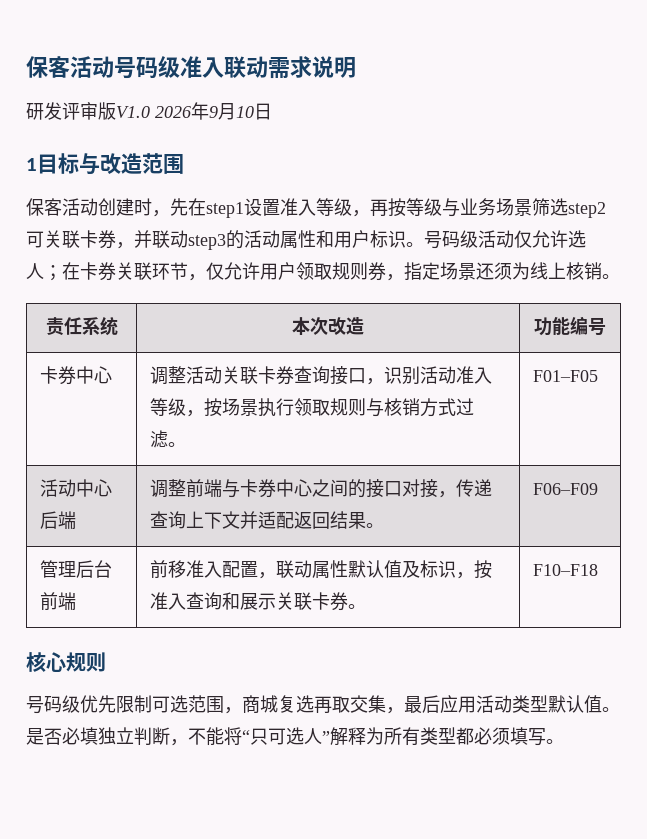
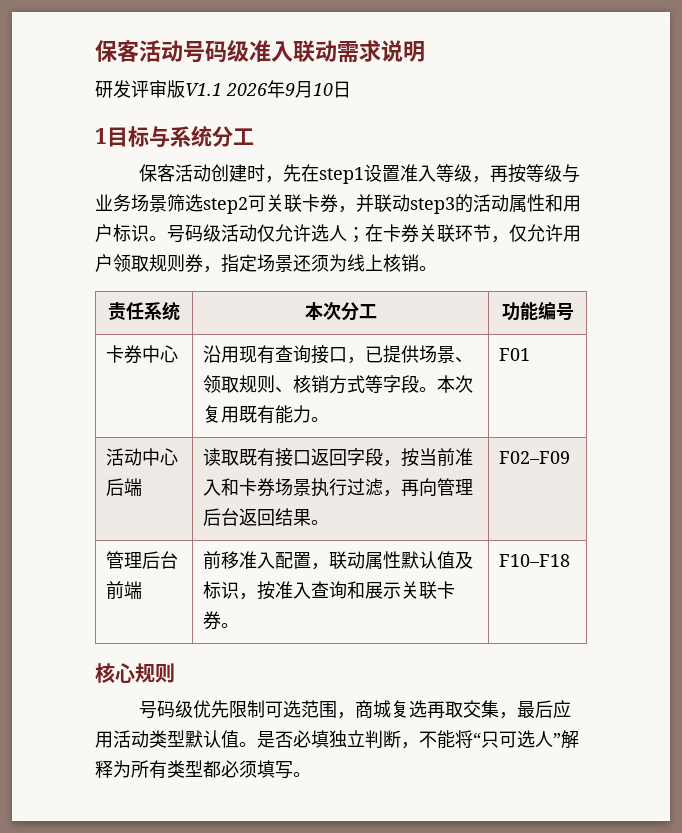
- 研发评审版V1.0 2026年9月10日
+ 研发评审版V1.1 2026年9月10日
- 1目标与改造范围
+ 1目标与系统分工
- 责任系统 | 本次改造 | 功能编号
+ 责任系统 | 本次分工 | 功能编号
- 卡券中心 | 调整活动关联卡券查询接口，识别活动准入等级，按场景执行领取规则与核销方式过滤。 | F01–F05
+ 卡券中心 | 沿用现有查询接口，已提供场景、领取规则、核销方式等字段。本次复用既有能力。 | F01
- 活动中心后端 | 调整前端与卡券中心之间的接口对接，传递查询上下文并适配返回结果。 | F06–F09
+ 活动中心后端 | 读取既有接口返回字段，按当前准入和卡券场景执行过滤，再向管理后台返回结果。 | F02–F09

